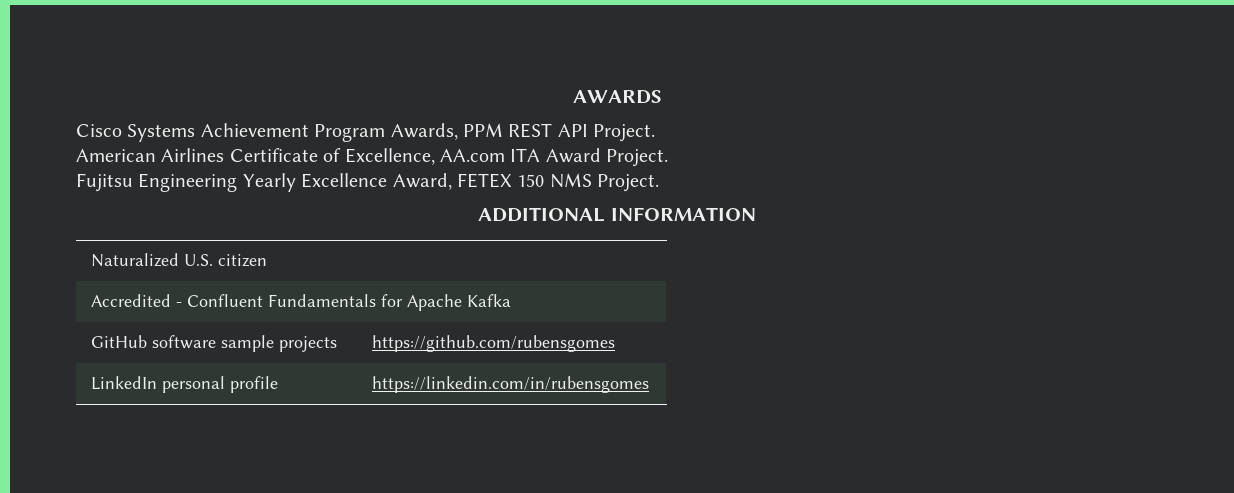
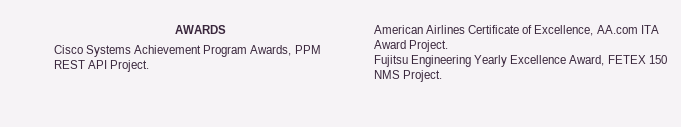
- ADDITIONAL INFORMATION
- Naturalized U.S. citizen
- Accredited - Confluent Fundamentals for Apache Kafka
- GitHub software sample projects | https://github.com/rubensgomes
- LinkedIn personal profile | https://linkedin.com/in/rubensgomes

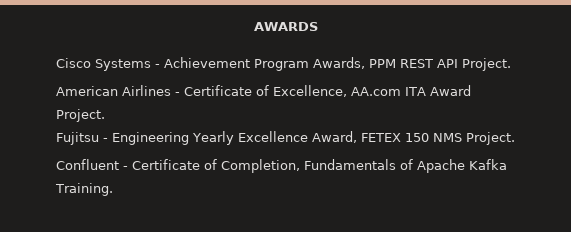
- Cisco Systems Achievement Program Awards, PPM REST API Project.
+ Cisco Systems - Achievement Program Awards, PPM REST API Project.
- American Airlines Certificate of Excellence, AA.com ITA Award Project.
+ American Airlines - Certificate of Excellence, AA.com ITA Award Project.
- Fujitsu Engineering Yearly Excellence Award, FETEX 150 NMS Project.
+ Fujitsu - Engineering Yearly Excellence Award, FETEX 150 NMS Project.
+ Confluent - Certificate of Completion, Fundamentals of Apache Kafka Training.

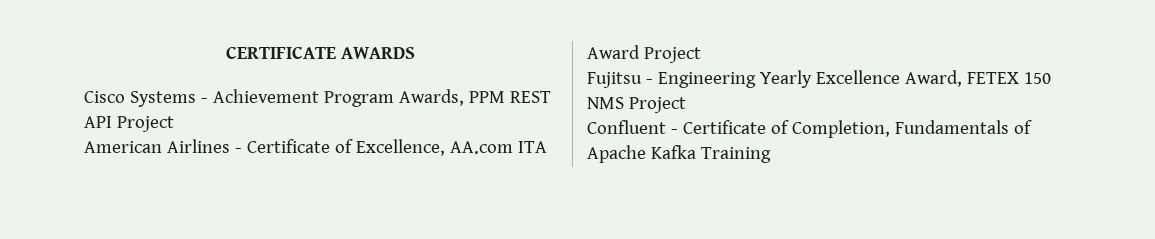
- AWARDS
+ CERTIFICATE AWARDS
- Cisco Systems - Achievement Program Awards, PPM REST API Project.
+ Cisco Systems - Achievement Program Awards, PPM REST API Project
- American Airlines - Certificate of Excellence, AA.com ITA Award Project.
+ American Airlines - Certificate of Excellence, AA.com ITA Award Project
- Fujitsu - Engineering Yearly Excellence Award, FETEX 150 NMS Project.
+ Fujitsu - Engineering Yearly Excellence Award, FETEX 150 NMS Project
- Confluent - Certificate of Completion, Fundamentals of Apache Kafka Training.
+ Confluent - Certificate of Completion, Fundamentals of Apache Kafka Training

